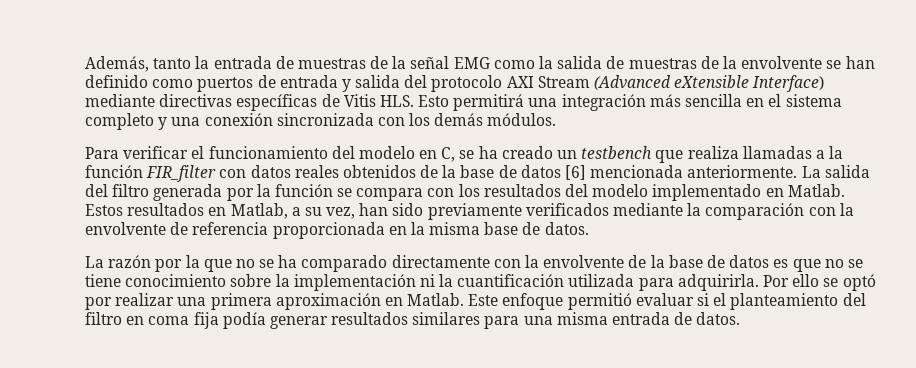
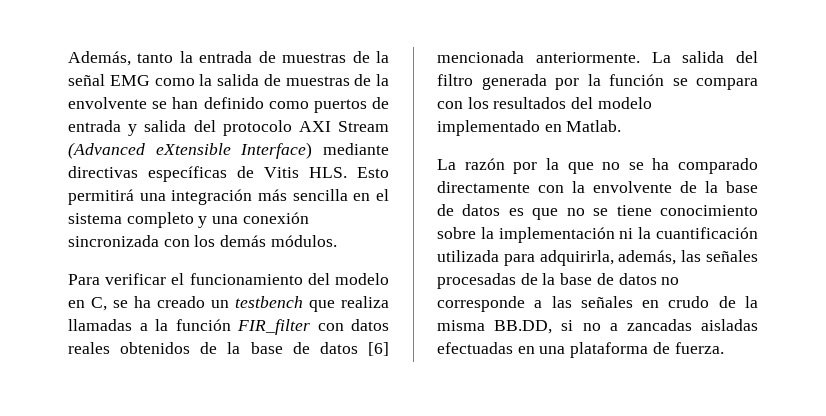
- Estos resultados en Matlab, a su vez, han sido previamente verificados mediante la comparación con la envolvente de referencia proporcionada en la misma base de datos.
- La razón por la que no se ha comparado directamente con la envolvente de la base de datos es que no se tiene conocimiento sobre la implementación ni la cuantificación utilizada para adquirirla. Por ello se optó por realizar una primera aproximación en Matlab. Este enfoque permitió evaluar si el planteamiento del filtro en coma fija podía generar resultados similares para una misma entrada de datos.
+ La razón por la que no se ha comparado directamente con la envolvente de la base de datos es que no se tiene conocimiento sobre la implementación ni la cuantificación utilizada para adquirirla, además, las señales procesadas de la base de datos no corresponde a las señales en crudo de la misma BB.DD, si no a zancadas aisladas efectuadas en una plataforma de fuerza.

